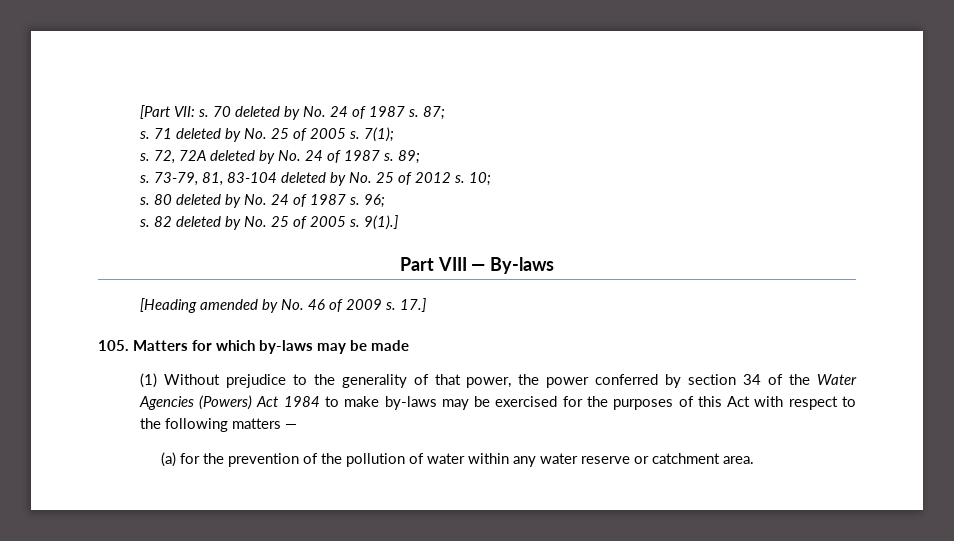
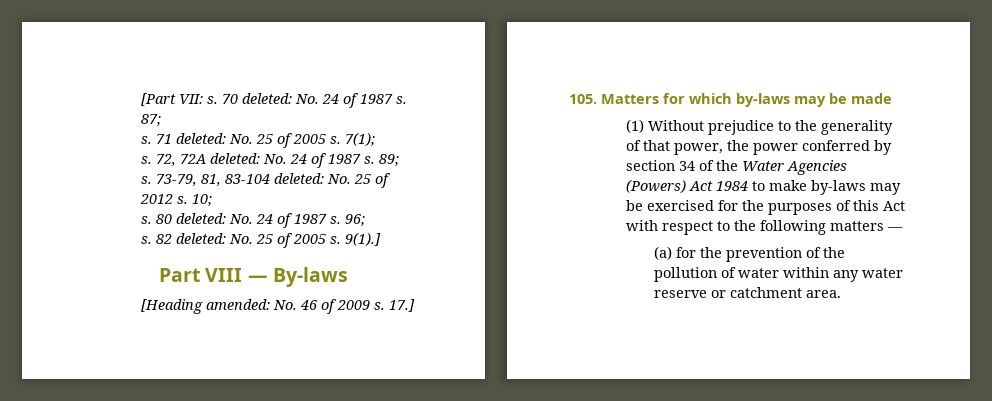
- 70 deleted by No. 24 of 1987 s.
+ 70 deleted: No. 24 of 1987 s.
- 71 deleted by No. 25 of 2005 s.
+ 71 deleted: No. 25 of 2005 s.
- 72, 72A deleted by No. 24 of 1987 s.
+ 72, 72A deleted: No. 24 of 1987 s.
- 73-79, 81, 83-104 deleted by No. 25 of 2012 s.
+ 73-79, 81, 83-104 deleted: No. 25 of 2012 s.
- 80 deleted by No. 24 of 1987 s.
+ 80 deleted: No. 24 of 1987 s.
- 82 deleted by No. 25 of 2005 s.
+ 82 deleted: No. 25 of 2005 s.
- [Heading amended by No. 46 of 2009 s.
+ [Heading amended: No. 46 of 2009 s.

